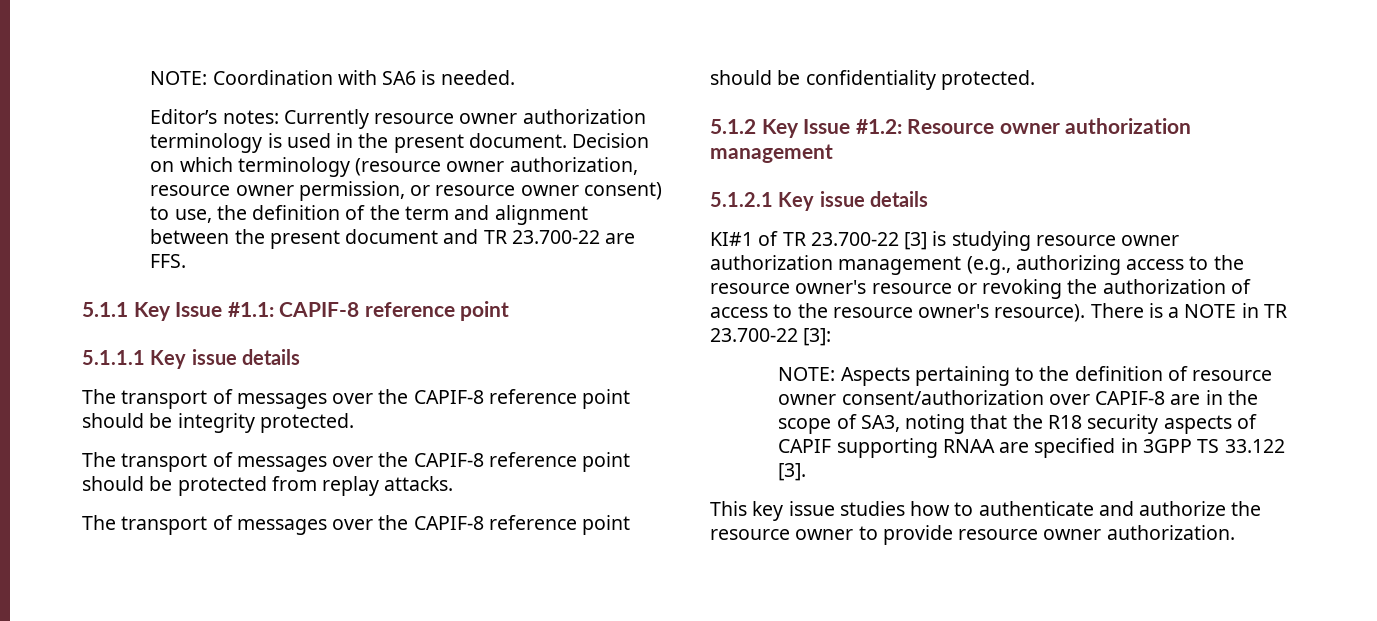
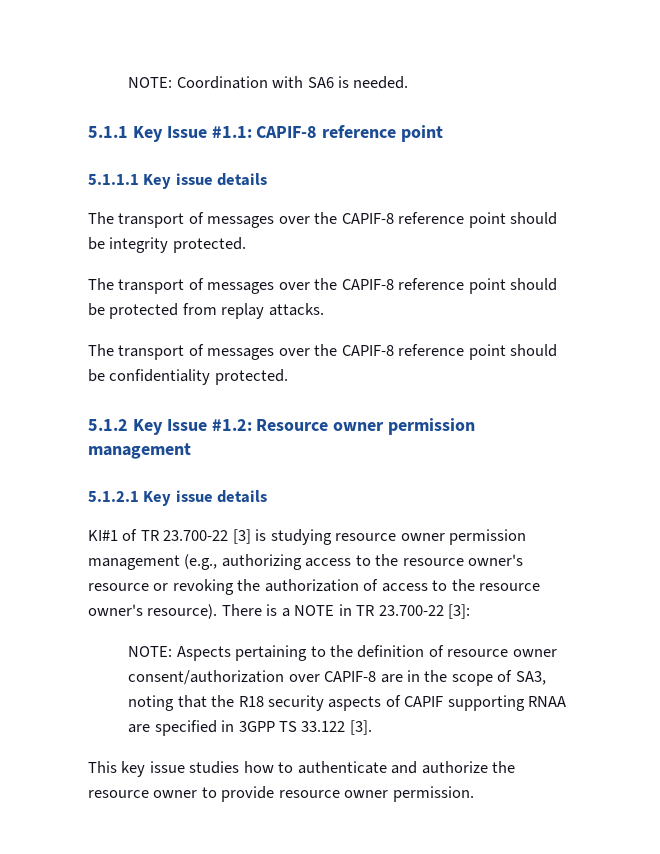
- Editor’s notes: Currently resource owner authorization terminology is used in the present document. Decision on which terminology (resource owner authorization, resource owner permission, or resource owner consent) to use, the definition of the term and alignment between the present document and TR 23.700-22 are FFS.
- 5.1.2 Key Issue #1.2: Resource owner authorization management
+ 5.1.2 Key Issue #1.2: Resource owner permission management
- KI#1 of TR 23.700-22 [3] is studying resource owner authorization management (e.g., authorizing access to the resource owner's resource or revoking the authorization of access to the resource owner's resource).
+ KI#1 of TR 23.700-22 [3] is studying resource owner permission management (e.g., authorizing access to the resource owner's resource or revoking the authorization of access to the resource owner's resource).
- This key issue studies how to authenticate and authorize the resource owner to provide resource owner authorization.
+ This key issue studies how to authenticate and authorize the resource owner to provide resource owner permission.

